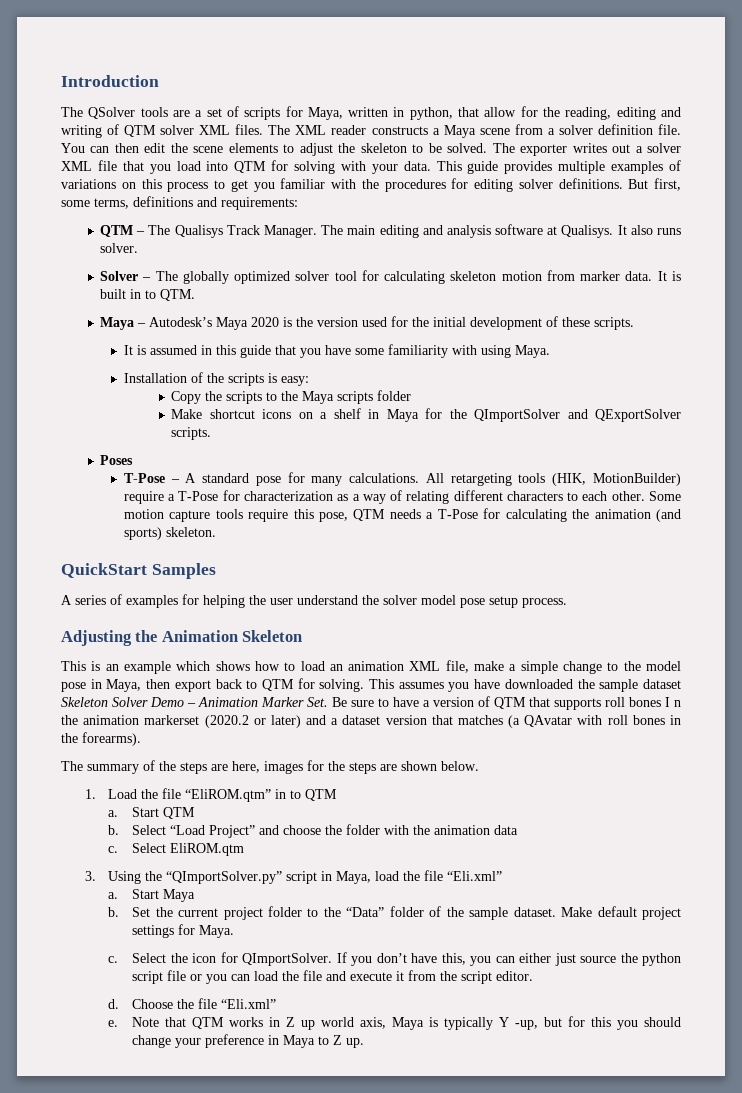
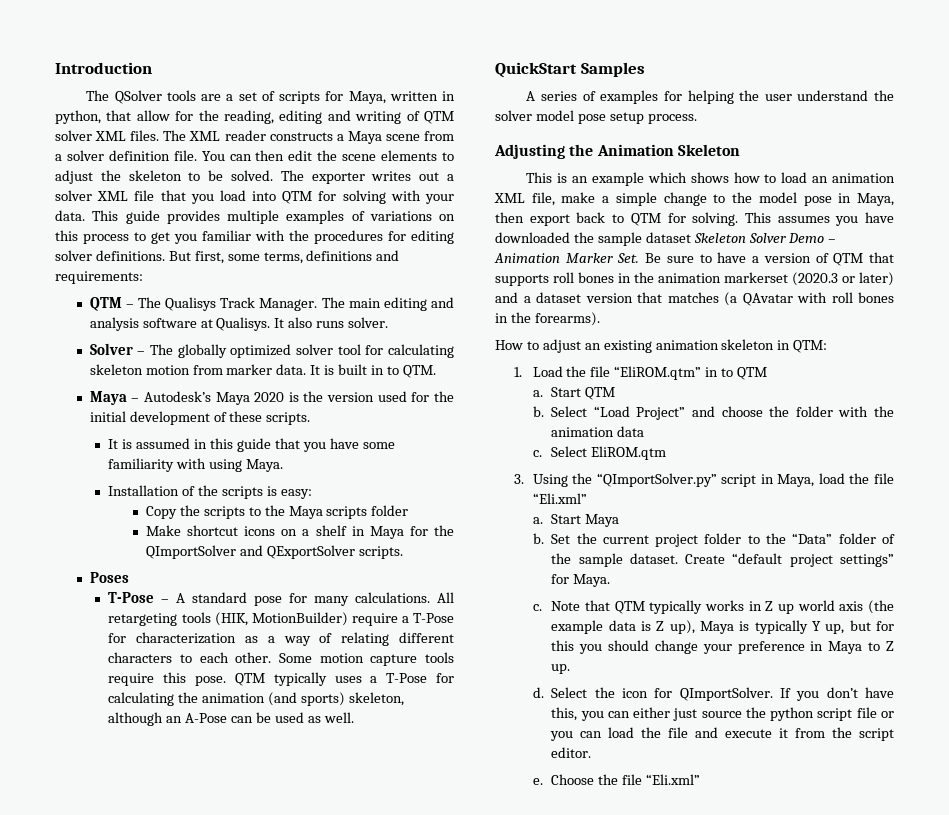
- Some motion capture tools require this pose, QTM needs a T-Pose for calculating the animation (and sports) skeleton.
+ Some motion capture tools require this pose. QTM typically uses a T-Pose for calculating the animation (and sports) skeleton, although an A-Pose can be used as well.
- This assumes you have downloaded the sample dataset Skeleton Solver Demo – Animation Marker Set. Be sure to have a version of QTM that supports roll bones I n the animation markerset (2020.2 or later) and a dataset version that matches (a QAvatar with roll bones in the forearms).
+ This assumes you have downloaded the sample dataset Skeleton Solver Demo – Animation Marker Set. Be sure to have a version of QTM that supports roll bones in the animation markerset (2020.3 or later) and a dataset version that matches (a QAvatar with roll bones in the forearms).
- The summary of the steps are here, images for the steps are shown below.
+ How to adjust an existing animation skeleton in QTM:
- Make default project settings for Maya.
- c.
+ Create “default project settings” for Maya.
+ c. Note that QTM typically works in Z up world axis (the example data is Z up), Maya is typically Y up, but for this you should change your preference in Maya to Z up.
+ d.
- d.
+ e.
- e. Note that QTM works in Z up world axis, Maya is typically Y -up, but for this you should change your preference in Maya to Z up.

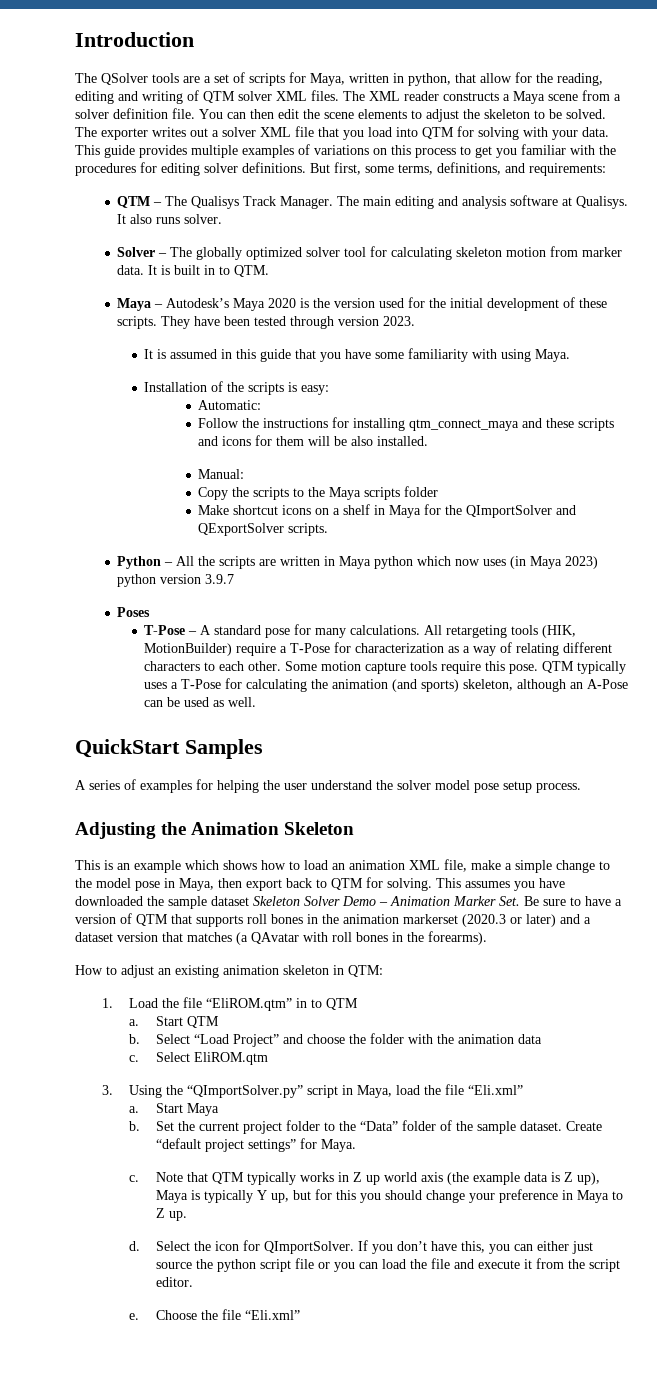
- But first, some terms, definitions and requirements:
+ But first, some terms, definitions, and requirements:
+ They have been tested through version 2023.
+ Automatic:
+ Follow the instructions for installing qtm_connect_maya and these scripts and icons for them will be also installed.
+ Manual:
+ Python – All the scripts are written in Maya python which now uses (in Maya 2023) python version 3.9.7

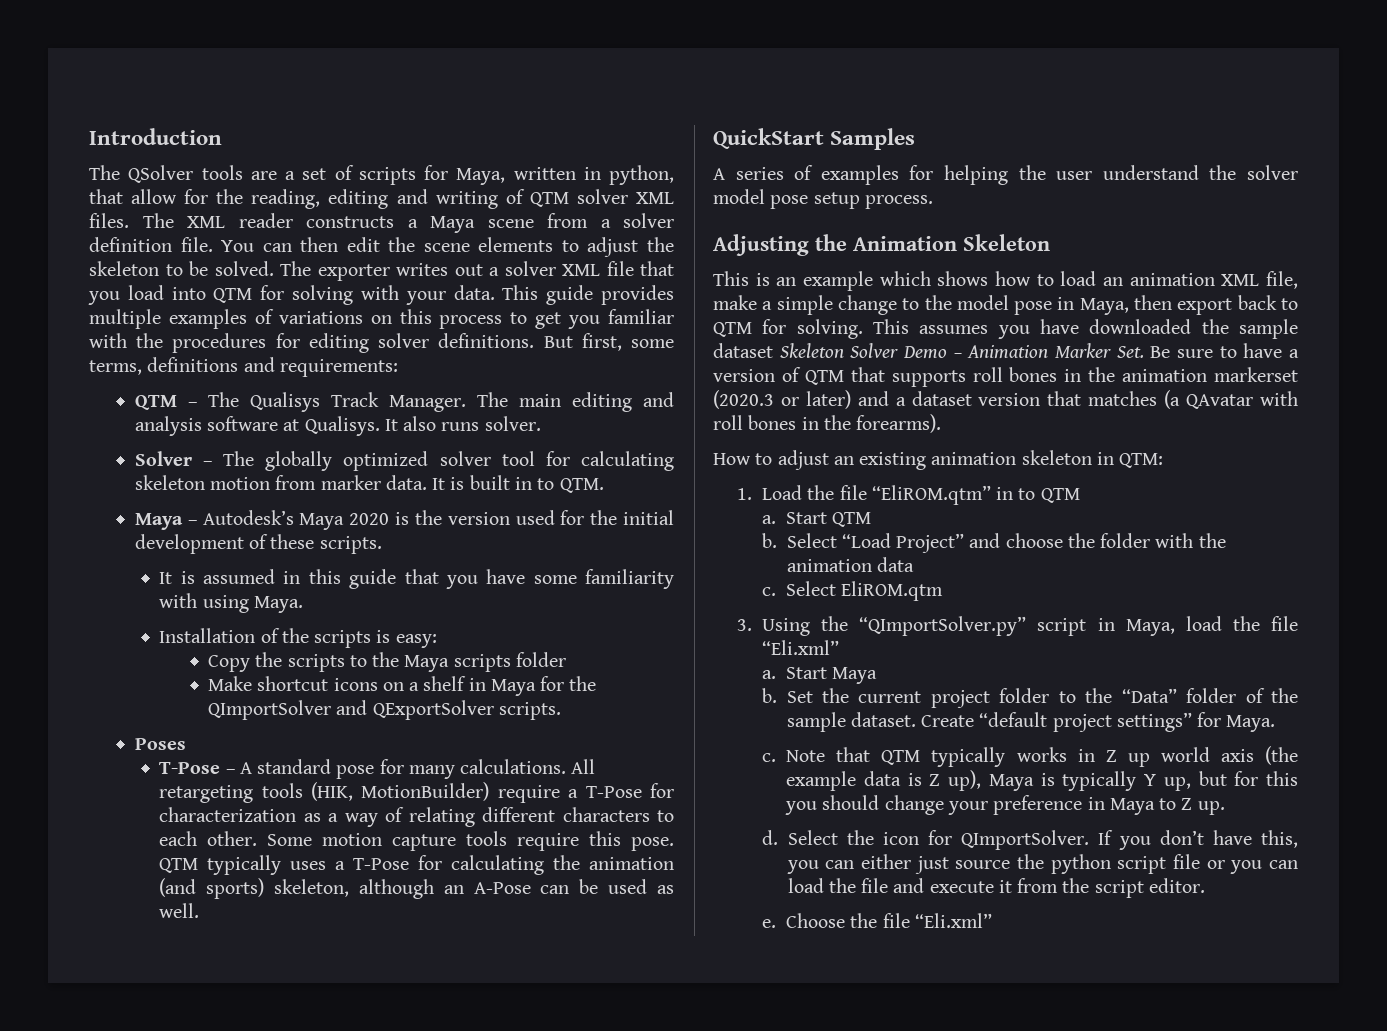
- But first, some terms, definitions, and requirements:
+ But first, some terms, definitions and requirements:
- They have been tested through version 2023.
- Automatic:
- Follow the instructions for installing qtm_connect_maya and these scripts and icons for them will be also installed.
- Manual:
- Python – All the scripts are written in Maya python which now uses (in Maya 2023) python version 3.9.7

